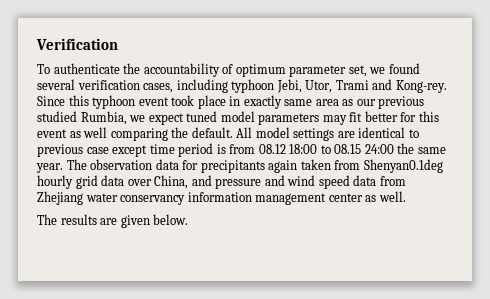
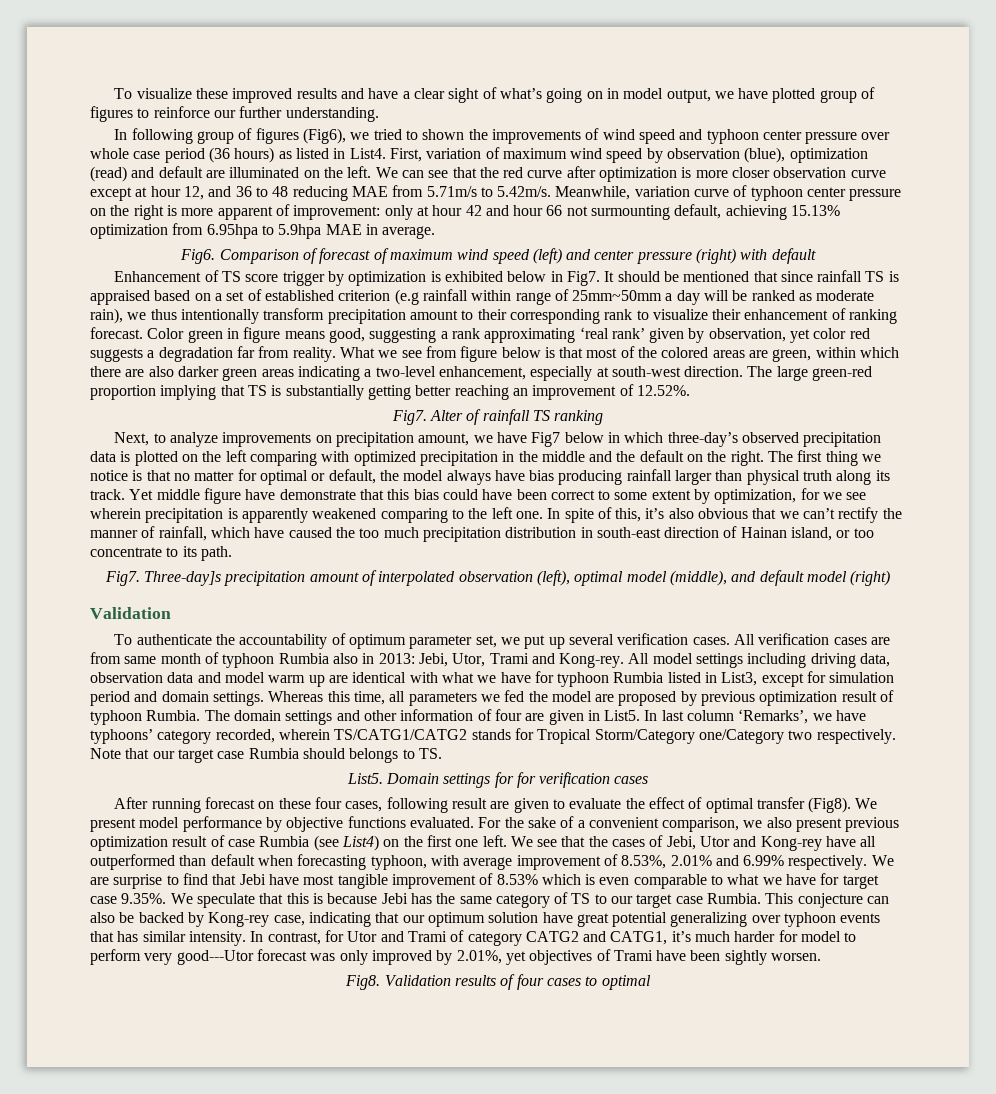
- Verification
+ To visualize these improved results and have a clear sight of what’s going on in model output, we have plotted group of figures to reinforce our further understanding.
+ In following group of figures (Fig6), we tried to shown the improvements of wind speed and typhoon center pressure over whole case period (36 hours) as listed in List4. First, variation of maximum wind speed by observation (blue), optimization (read) and default are illuminated on the left. We can see that the red curve after optimization is more closer observation curve except at hour 12, and 36 to 48 reducing MAE from 5.71m/s to 5.42m/s. Meanwhile, variation curve of typhoon center pressure on the right is more apparent of improvement: only at hour 42 and hour 66 not surmounting default, achieving 15.13% optimization from 6.95hpa to 5.9hpa MAE in average.
+ Fig6. Comparison of forecast of maximum wind speed (left) and center pressure (right) with default
+ Enhancement of TS score trigger by optimization is exhibited below in Fig7. It should be mentioned that since rainfall TS is appraised based on a set of established criterion (e.g rainfall within range of 25mm~50mm a day will be ranked as moderate rain), we thus intentionally transform precipitation amount to their corresponding rank to visualize their enhancement of ranking forecast. Color green in figure means good, suggesting a rank approximating ‘real rank’ given by observation, yet color red suggests a degradation far from reality. What we see from figure below is that most of the colored areas are green, within which there are also darker green areas indicating a two-level enhancement, especially at south-west direction. The large green-red proportion implying that TS is substantially getting better reaching an improvement of 12.52%.
+ Fig7. Alter of rainfall TS ranking
+ Next, to analyze improvements on precipitation amount, we have Fig7 below in which three-day’s observed precipitation data is plotted on the left comparing with optimized precipitation in the middle and the default on the right. The first thing we notice is that no matter for optimal or default, the model always have bias producing rainfall larger than physical truth along its track. Yet middle figure have demonstrate that this bias could have been correct to some extent by optimization, for we see wherein precipitation is apparently weakened comparing to the left one. In spite of this, it’s also obvious that we can’t rectify the manner of rainfall, which have caused the too much precipitation distribution in south-east direction of Hainan island, or too concentrate to its path.
+ Fig7. Three-day]s precipitation amount of interpolated observation (left), optimal model (middle), and default model (right)
+ Validation
- To authenticate the accountability of optimum parameter set, we found several verification cases, including typhoon Jebi, Utor, Trami and Kong-rey.
+ To authenticate the accountability of optimum parameter set, we put up several verification cases. All verification cases are from same month of typhoon Rumbia also in 2013: Jebi, Utor, Trami and Kong-rey.
- Since this typhoon event took place in exactly same area as our previous studied Rumbia, we expect tuned model parameters may fit better for this event as well comparing the default. All model settings are identical to previous case except time period is from 08.12 18:00 to 08.15 24:00 the same year. The observation data for precipitants again taken from Shenyan0.1deg hourly grid data over China, and pressure and wind speed data from Zhejiang water conservancy information management center as well.
- The results are given below.
+ All model settings including driving data, observation data and model warm up are identical with what we have for typhoon Rumbia listed in List3, except for simulation period and domain settings. Whereas this time, all parameters we fed the model are proposed by previous optimization result of typhoon Rumbia. The domain settings and other information of four are given in List5. In last column ‘Remarks’, we have typhoons’ category recorded, wherein TS/CATG1/CATG2 stands for Tropical Storm/Category one/Category two respectively. Note that our target case Rumbia should belongs to TS.
+ List5. Domain settings for for verification cases
+ After running forecast on these four cases, following result are given to evaluate the effect of optimal transfer (Fig8). We present model performance by objective functions evaluated. For the sake of a convenient comparison, we also present previous optimization result of case Rumbia (see List4) on the first one left. We see that the cases of Jebi, Utor and Kong-rey have all outperformed than default when forecasting typhoon, with average improvement of 8.53%, 2.01% and 6.99% respectively. We are surprise to find that Jebi have most tangible improvement of 8.53% which is even comparable to what we have for target case 9.35%. We speculate that this is because Jebi has the same category of TS to our target case Rumbia. This conjecture can also be backed by Kong-rey case, indicating that our optimum solution have great potential generalizing over typhoon events that has similar intensity. In contrast, for Utor and Trami of category CATG2 and CATG1, it’s much harder for model to perform very good---Utor forecast was only improved by 2.01%, yet objectives of Trami have been sightly worsen.
+ Fig8. Validation results of four cases to optimal

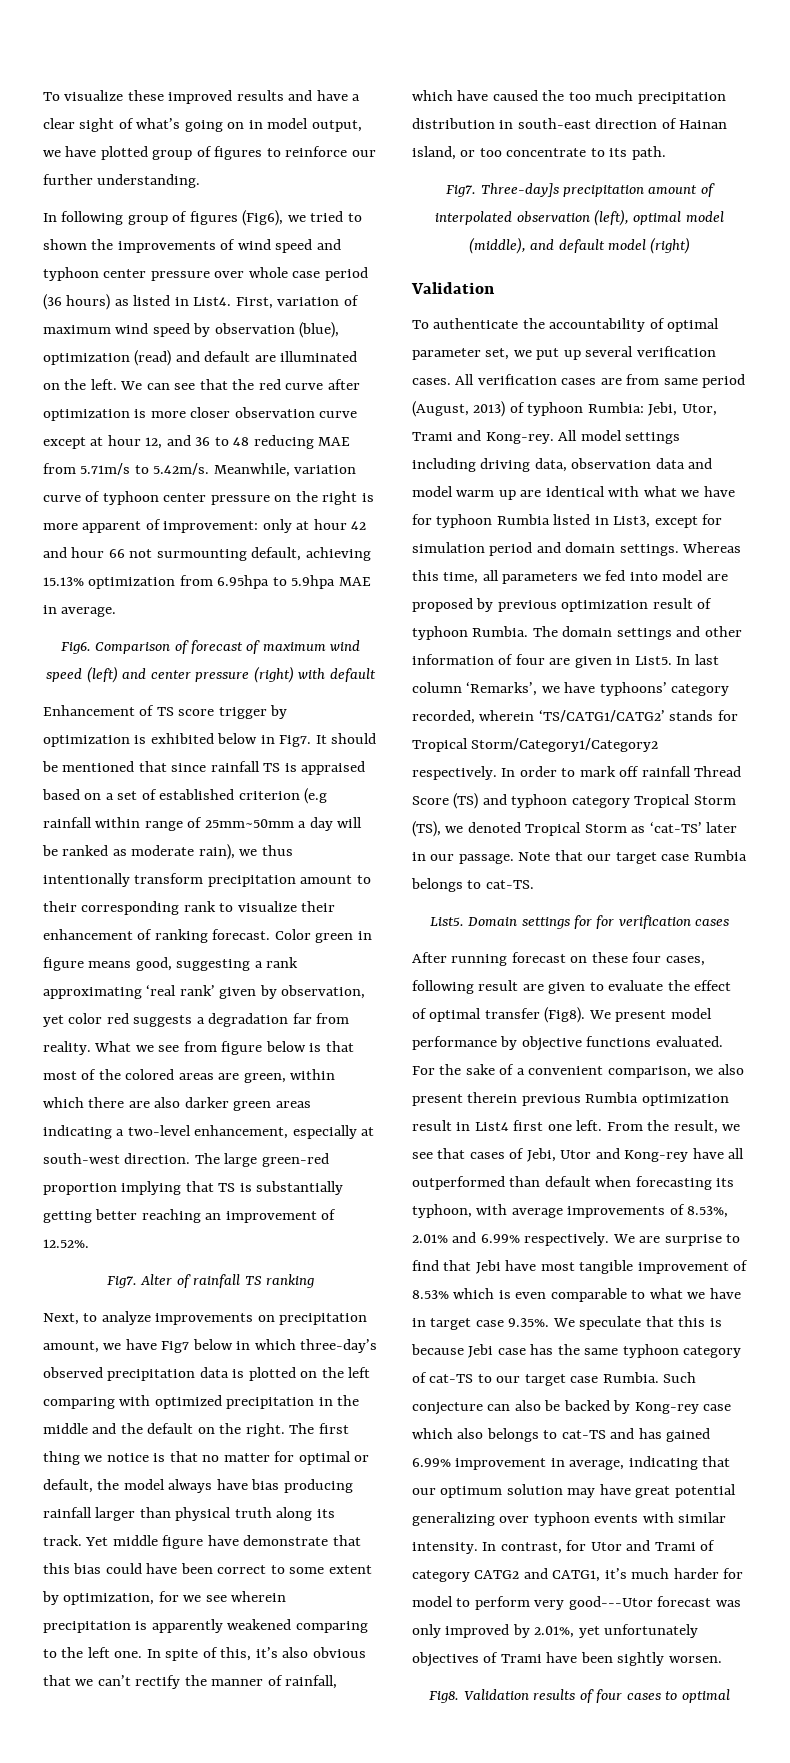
- To authenticate the accountability of optimum parameter set, we put up several verification cases.
+ To authenticate the accountability of optimal parameter set, we put up several verification cases.
- All verification cases are from same month of typhoon Rumbia also in 2013: Jebi, Utor, Trami and Kong-rey.
+ All verification cases are from same period (August, 2013) of typhoon Rumbia: Jebi, Utor, Trami and Kong-rey.
- Whereas this time, all parameters we fed the model are proposed by previous optimization result of typhoon Rumbia.
+ Whereas this time, all parameters we fed into model are proposed by previous optimization result of typhoon Rumbia.
- In last column ‘Remarks’, we have typhoons’ category recorded, wherein TS/CATG1/CATG2 stands for Tropical Storm/Category one/Category two respectively.
+ In last column ‘Remarks’, we have typhoons’ category recorded, wherein ‘TS/CATG1/CATG2’ stands for Tropical Storm/Category1/Category2 respectively. In order to mark off rainfall Thread Score (TS) and typhoon category Tropical Storm (TS), we denoted Tropical Storm as ‘cat-TS’ later in our passage.
- Note that our target case Rumbia should belongs to TS.
+ Note that our target case Rumbia belongs to cat-TS.
- For the sake of a convenient comparison, we also present previous optimization result of case Rumbia (see List4) on the first one left. We see that the cases of Jebi, Utor and Kong-rey have all outperformed than default when forecasting typhoon, with average improvement of 8.53%, 2.01% and 6.99% respectively.
+ For the sake of a convenient comparison, we also present therein previous Rumbia optimization result in List4 first one left. From the result, we see that cases of Jebi, Utor and Kong-rey have all outperformed than default when forecasting its typhoon, with average improvements of 8.53%, 2.01% and 6.99% respectively.
- We are surprise to find that Jebi have most tangible improvement of 8.53% which is even comparable to what we have for target case 9.35%. We speculate that this is because Jebi has the same category of TS to our target case Rumbia.
+ We are surprise to find that Jebi have most tangible improvement of 8.53% which is even comparable to what we have in target case 9.35%. We speculate that this is because Jebi case has the same typhoon category of cat-TS to our target case Rumbia.
- This conjecture can also be backed by Kong-rey case, indicating that our optimum solution have great potential generalizing over typhoon events that has similar intensity.
+ Such conjecture can also be backed by Kong-rey case which also belongs to cat-TS and has gained 6.99% improvement in average, indicating that our optimum solution may have great potential generalizing over typhoon events with similar intensity.
- In contrast, for Utor and Trami of category CATG2 and CATG1, it’s much harder for model to perform very good---Utor forecast was only improved by 2.01%, yet objectives of Trami have been sightly worsen.
+ In contrast, for Utor and Trami of category CATG2 and CATG1, it’s much harder for model to perform very good---Utor forecast was only improved by 2.01%, yet unfortunately objectives of Trami have been sightly worsen.

